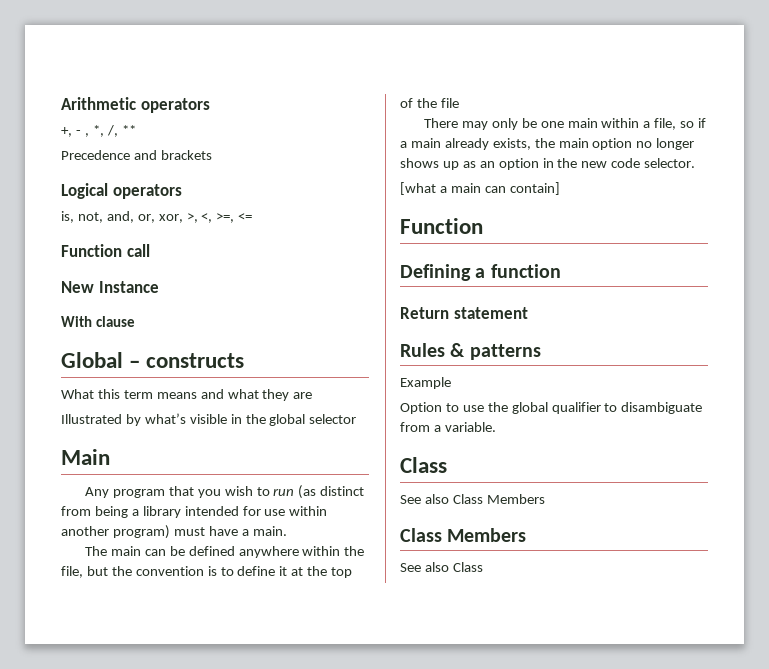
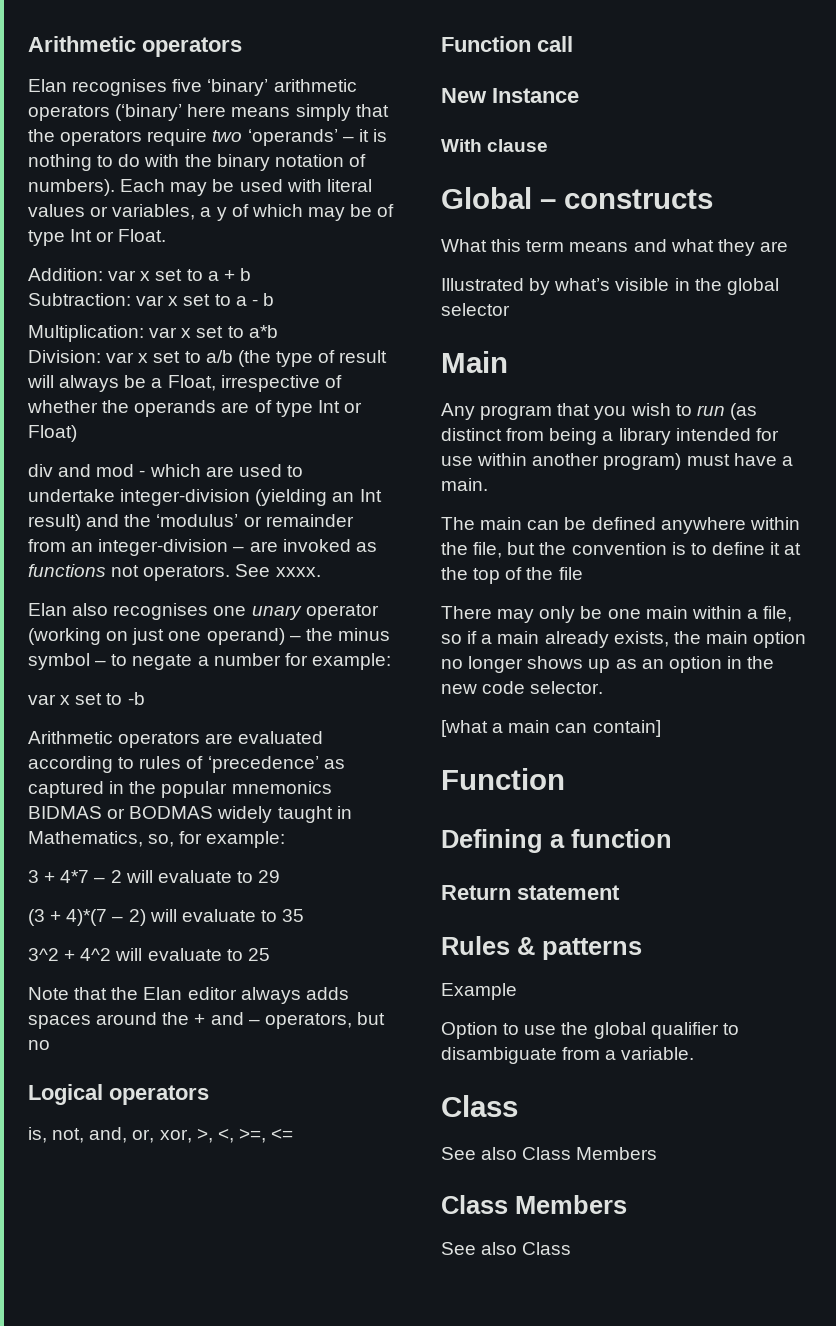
- +, - , *, /, **
- Precedence and brackets
+ Elan recognises five ‘binary’ arithmetic operators (‘binary’ here means simply that the operators require two ‘operands’ – it is nothing to do with the binary notation of numbers). Each may be used with literal values or variables, a y of which may be of type Int or Float.
+ Addition: var x set to a + b
+ Subtraction: var x set to a - b
+ Multiplication: var x set to a*b
+ Division: var x set to a/b (the type of result will always be a Float, irrespective of whether the operands are of type Int or Float)
+ div and mod - which are used to undertake integer-division (yielding an Int result) and the ‘modulus’ or remainder from an integer-division – are invoked as functions not operators. See xxxx.
+ Elan also recognises one unary operator (working on just one operand) – the minus symbol – to negate a number for example:
+ var x set to -b
+ Arithmetic operators are evaluated according to rules of ‘precedence’ as captured in the popular mnemonics BIDMAS or BODMAS widely taught in Mathematics, so, for example:
+ 3 + 4*7 – 2 will evaluate to 29
+ (3 + 4)*(7 – 2) will evaluate to 35
+ 3^2 + 4^2 will evaluate to 25
+ Note that the Elan editor always adds spaces around the + and – operators, but no

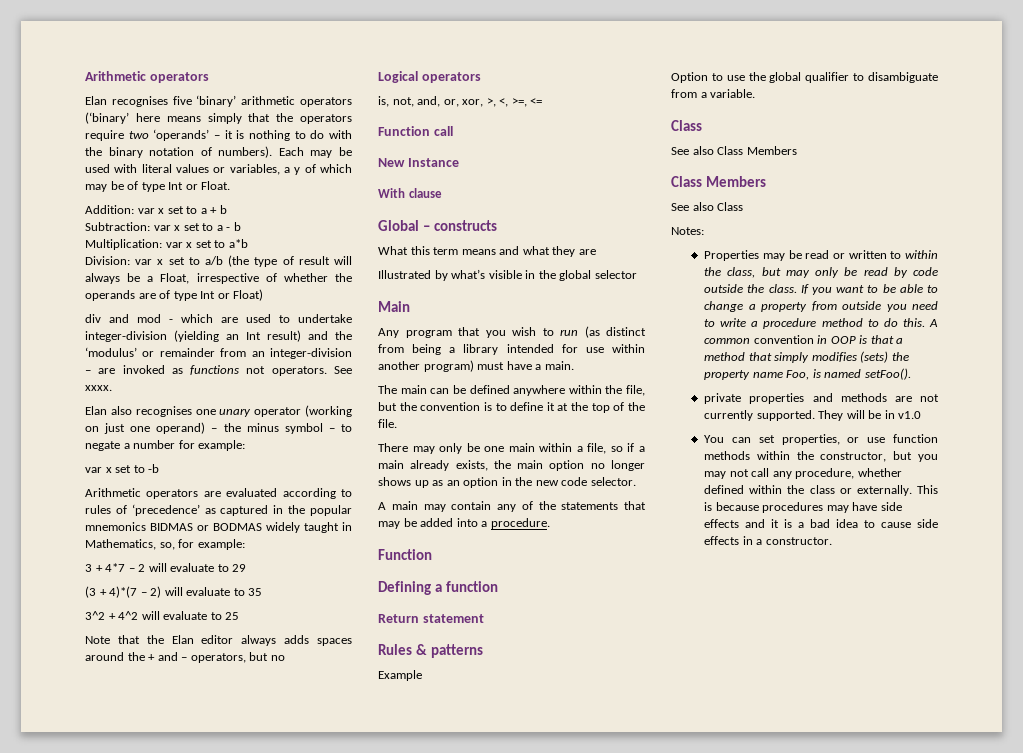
- The main can be defined anywhere within the file, but the convention is to define it at the top of the file
+ The main can be defined anywhere within the file, but the convention is to define it at the top of the file.
- [what a main can contain]
+ A main may contain any of the statements that may be added into a procedure.
+ Notes:
+ Properties may be read or written to within the class, but may only be read by code outside the class. If you want to be able to change a property from outside you need to write a procedure method to do this. A common convention in OOP is that a method that simply modifies (sets) the property name Foo, is named setFoo().
+ private properties and methods are not currently supported. They will be in v1.0
+ You can set properties, or use function methods within the constructor, but you may not call any procedure, whether defined within the class or externally. This is because procedures may have side effects and it is a bad idea to cause side effects in a constructor.

